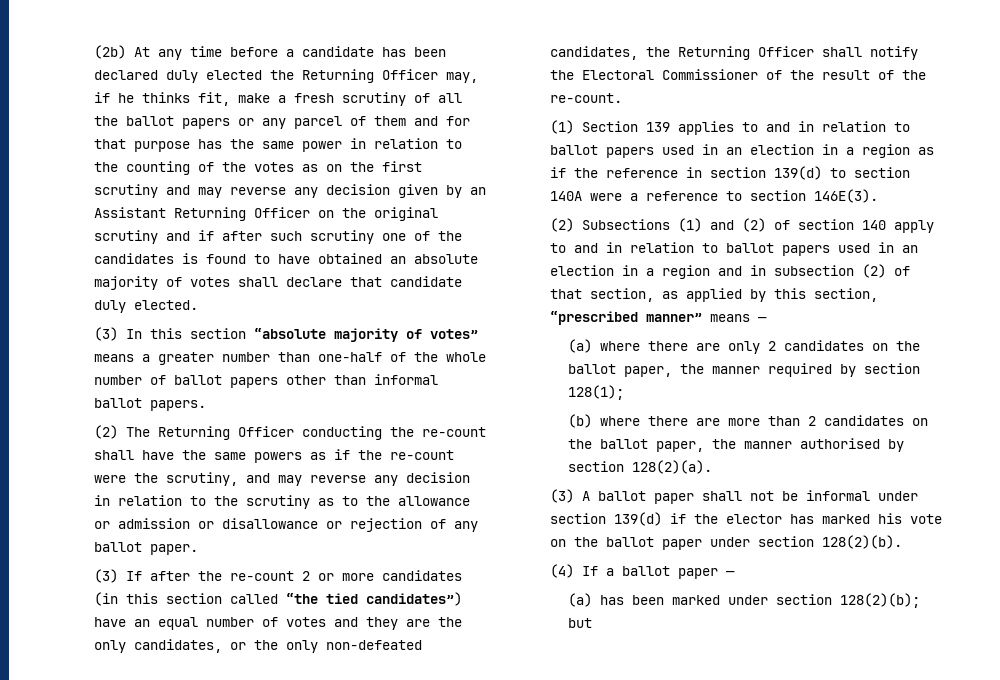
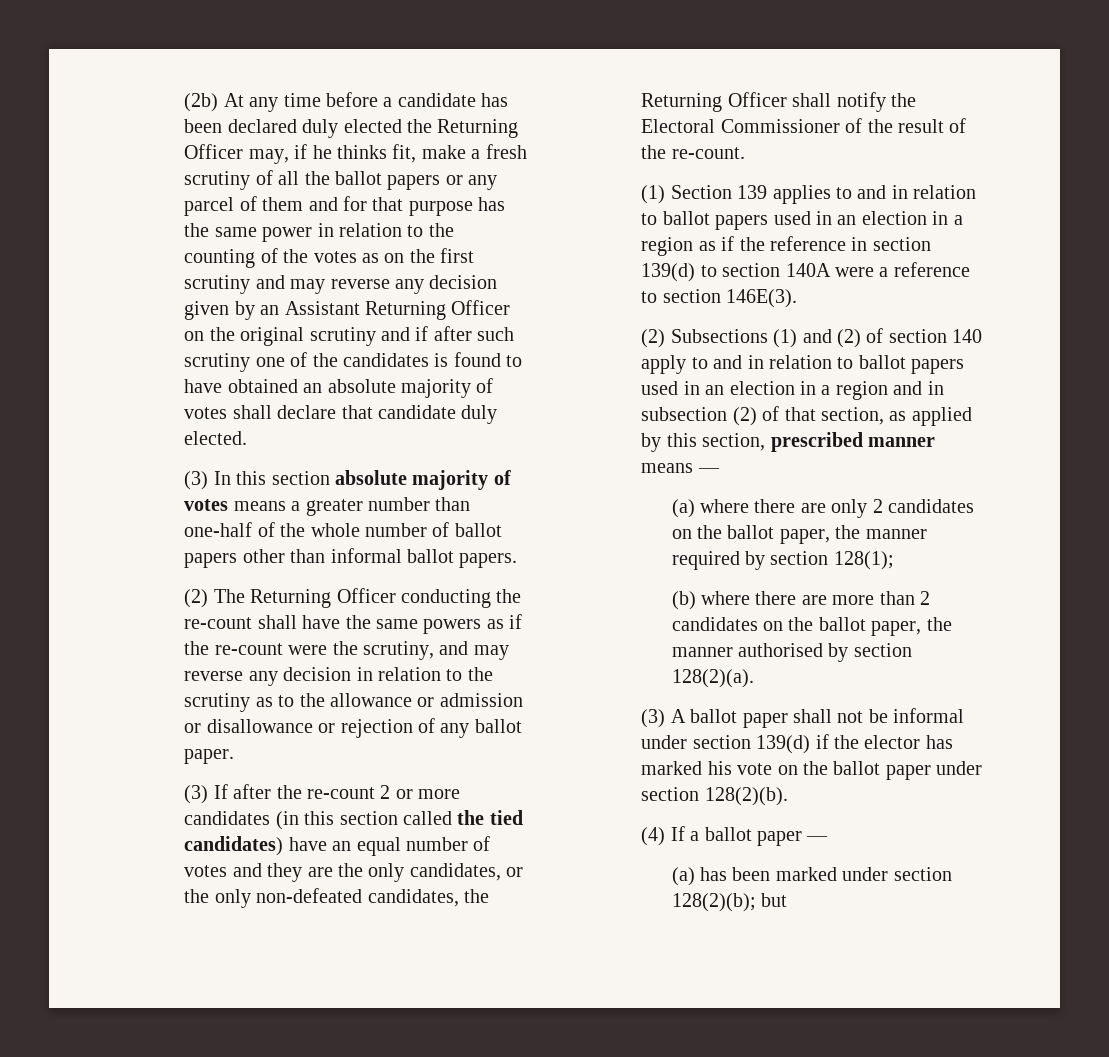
- (3) In this section “absolute majority of votes” means a greater number than one-half of the whole number of ballot papers other than informal ballot papers.
+ (3) In this section absolute majority of votes means a greater number than one-half of the whole number of ballot papers other than informal ballot papers.
- (3) If after the re-count 2 or more candidates (in this section called “the tied candidates”) have an equal number of votes and they are the only candidates, or the only non-defeated candidates, the Returning Officer shall notify the Electoral Commissioner of the result of the re-count.
+ (3) If after the re-count 2 or more candidates (in this section called the tied candidates) have an equal number of votes and they are the only candidates, or the only non-defeated candidates, the Returning Officer shall notify the Electoral Commissioner of the result of the re-count.
- (2) Subsections (1) and (2) of section 140 apply to and in relation to ballot papers used in an election in a region and in subsection (2) of that section, as applied by this section, “prescribed manner” means —
+ (2) Subsections (1) and (2) of section 140 apply to and in relation to ballot papers used in an election in a region and in subsection (2) of that section, as applied by this section, prescribed manner means —

